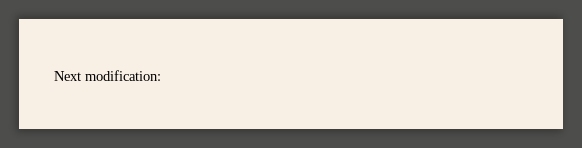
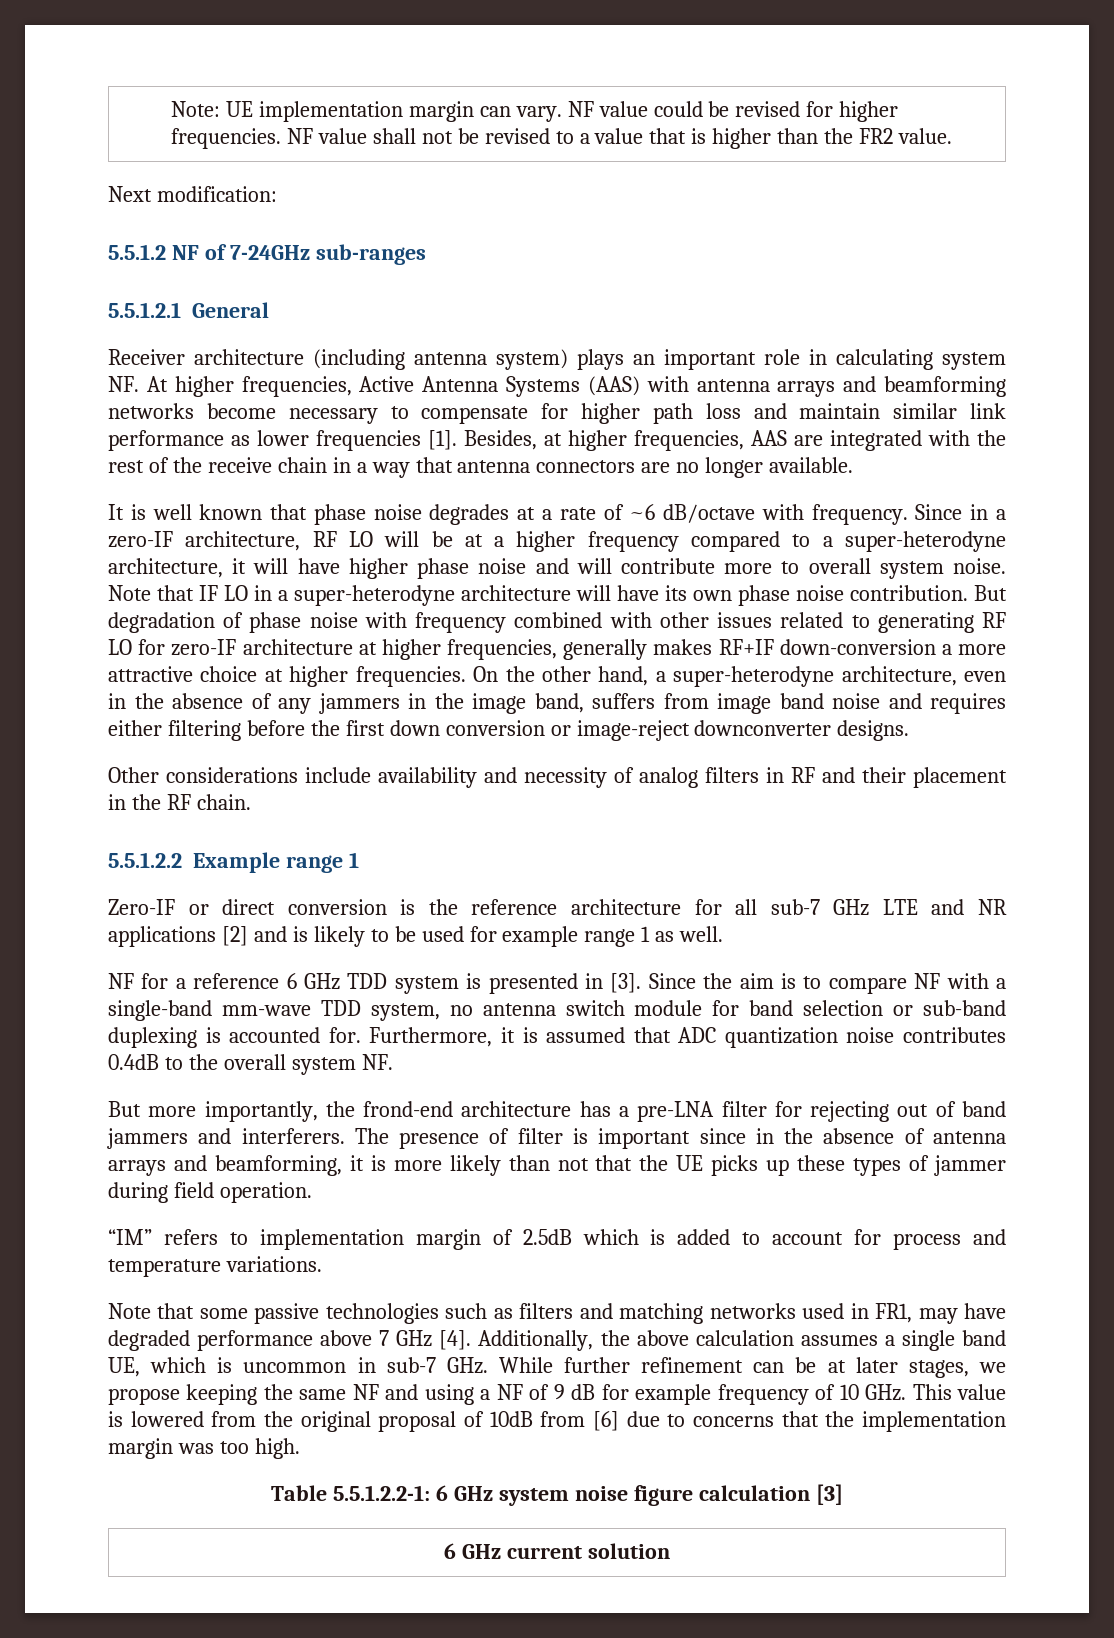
+ Note: UE implementation margin can vary. NF value could be revised for higher frequencies. NF value shall not be revised to a value that is higher than the FR2 value.
  Next modification:
+ 5.5.1.2 NF of 7-24GHz sub-ranges
+ 5.5.1.2.1 General
+ Receiver architecture (including antenna system) plays an important role in calculating system NF. At higher frequencies, Active Antenna Systems (AAS) with antenna arrays and beamforming networks become necessary to compensate for higher path loss and maintain similar link performance as lower frequencies [1]. Besides, at higher frequencies, AAS are integrated with the rest of the receive chain in a way that antenna connectors are no longer available.
+ It is well known that phase noise degrades at a rate of ~6 dB/octave with frequency. Since in a zero-IF architecture, RF LO will be at a higher frequency compared to a super-heterodyne architecture, it will have higher phase noise and will contribute more to overall system noise. Note that IF LO in a super-heterodyne architecture will have its own phase noise contribution. But degradation of phase noise with frequency combined with other issues related to generating RF LO for zero-IF architecture at higher frequencies, generally makes RF+IF down-conversion a more attractive choice at higher frequencies. On the other hand, a super-heterodyne architecture, even in the absence of any jammers in the image band, suffers from image band noise and requires either filtering before the first down conversion or image-reject downconverter designs.
+ Other considerations include availability and necessity of analog filters in RF and their placement in the RF chain.
+ 5.5.1.2.2 Example range 1
+ Zero-IF or direct conversion is the reference architecture for all sub-7 GHz LTE and NR applications [2] and is likely to be used for example range 1 as well.
+ NF for a reference 6 GHz TDD system is presented in [3]. Since the aim is to compare NF with a single-band mm-wave TDD system, no antenna switch module for band selection or sub-band duplexing is accounted for. Furthermore, it is assumed that ADC quantization noise contributes 0.4dB to the overall system NF.
+ But more importantly, the frond-end architecture has a pre-LNA filter for rejecting out of band jammers and interferers. The presence of filter is important since in the absence of antenna arrays and beamforming, it is more likely than not that the UE picks up these types of jammer during field operation.
+ “IM” refers to implementation margin of 2.5dB which is added to account for process and temperature variations.
+ Note that some passive technologies such as filters and matching networks used in FR1, may have degraded performance above 7 GHz [4]. Additionally, the above calculation assumes a single band UE, which is uncommon in sub-7 GHz. While further refinement can be at later stages, we propose keeping the same NF and using a NF of 9 dB for example frequency of 10 GHz. This value is lowered from the original proposal of 10dB from [6] due to concerns that the implementation margin was too high.
+ Table 5.5.1.2.2-1: 6 GHz system noise figure calculation [3]
+ 6 GHz current solution

